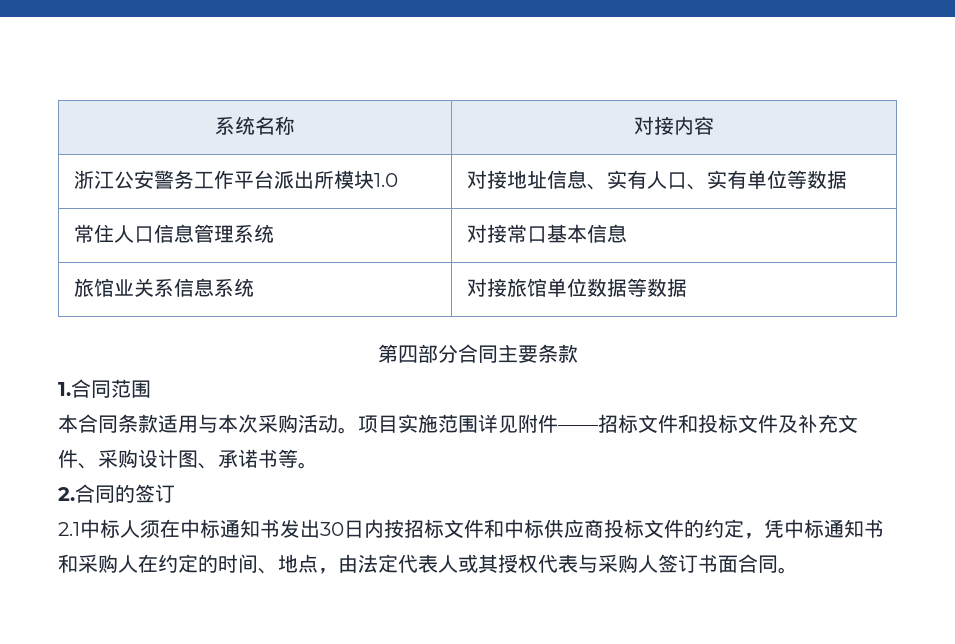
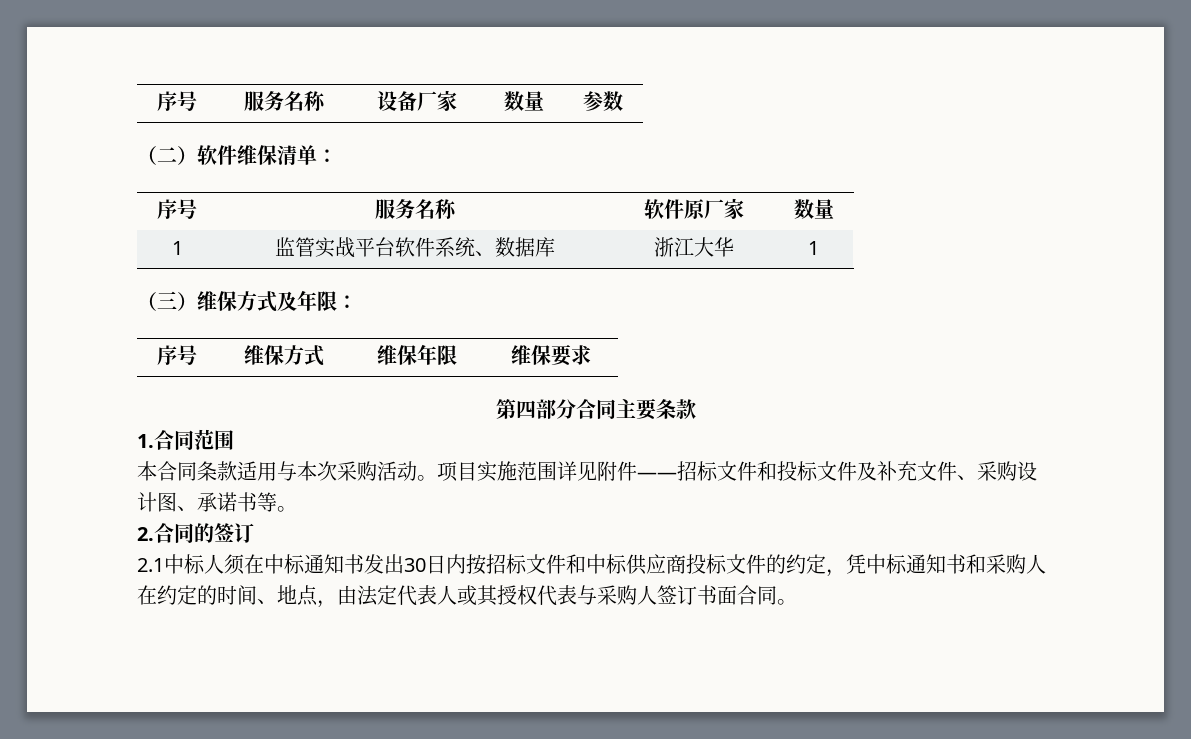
- 系统名称 | 对接内容
- 浙江公安警务工作平台派出所模块1.0 | 对接地址信息、实有人口、实有单位等数据
- 常住人口信息管理系统 | 对接常口基本信息
- 旅馆业关系信息系统 | 对接旅馆单位数据等数据
+ 序号 | 服务名称 | 设备厂家 | 数量 | 参数
+ （二）软件维保清单：
+ 序号 | 服务名称 | 软件原厂家 | 数量
+ 1 | 监管实战平台软件系统、数据库 | 浙江大华 | 1
+ （三）维保方式及年限：
+ 序号 | 维保方式 | 维保年限 | 维保要求

